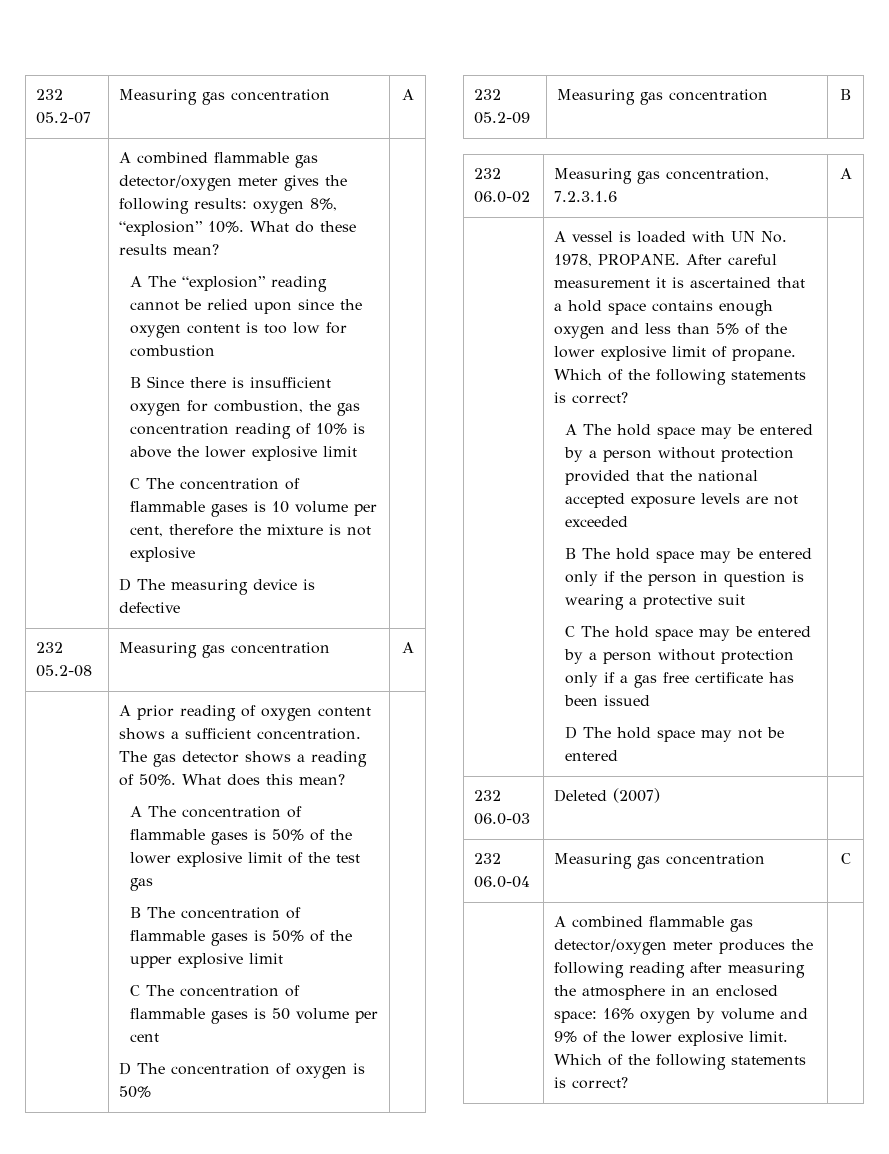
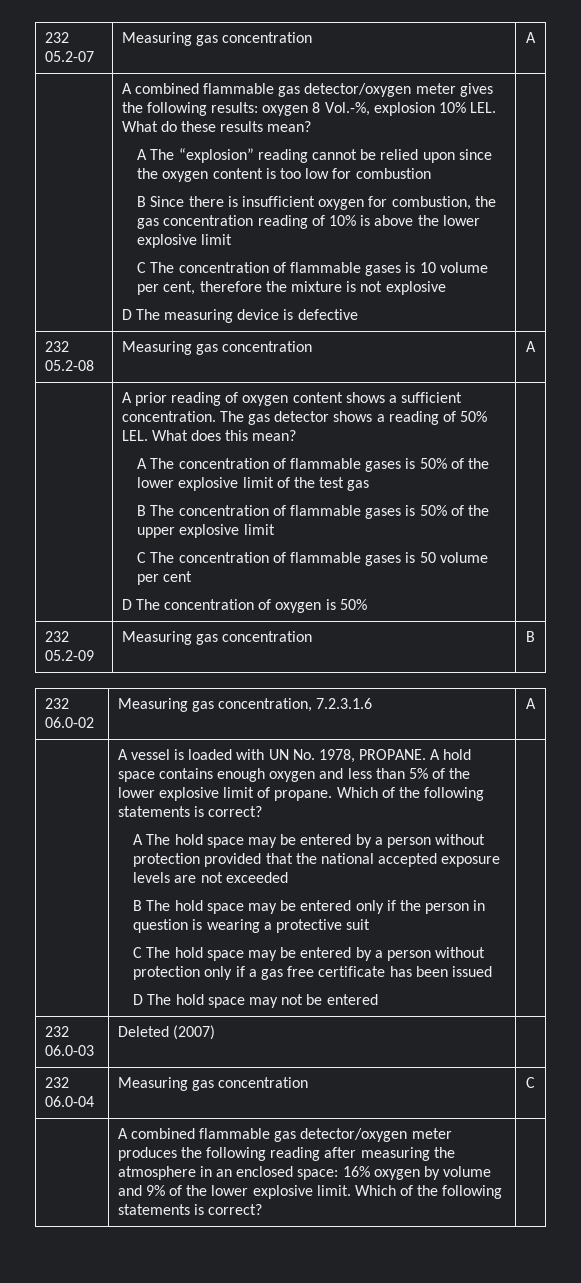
- A combined flammable gas detector/oxygen meter gives the following results: oxygen 8%, “explosion” 10%. What do these results mean?
+ A combined flammable gas detector/oxygen meter gives the following results: oxygen 8 Vol.-%, explosion 10% LEL. What do these results mean?
- The gas detector shows a reading of 50%. What does this mean?
+ The gas detector shows a reading of 50% LEL. What does this mean?
- After careful measurement it is ascertained that a hold space contains enough oxygen and less than 5% of the lower explosive limit of propane.
+ A hold space contains enough oxygen and less than 5% of the lower explosive limit of propane.

